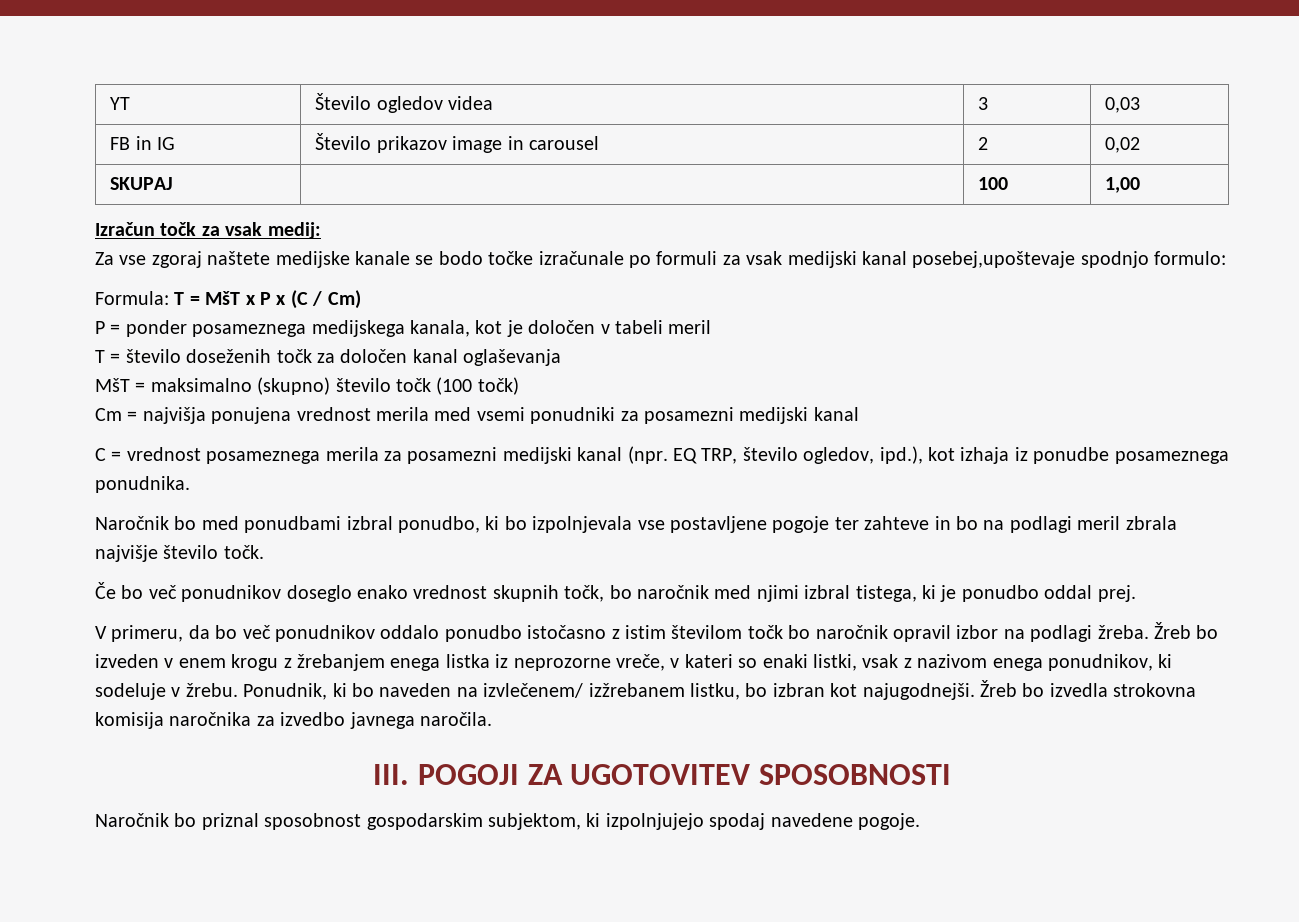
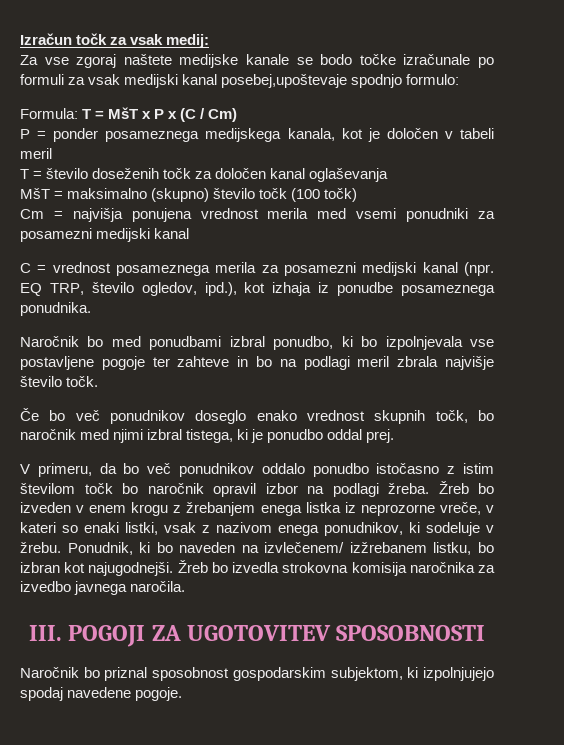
- YT | Število ogledov videa | 3 | 0,03
- FB in IG | Število prikazov image in carousel | 2 | 0,02
- SKUPAJ | | 100 | 1,00

